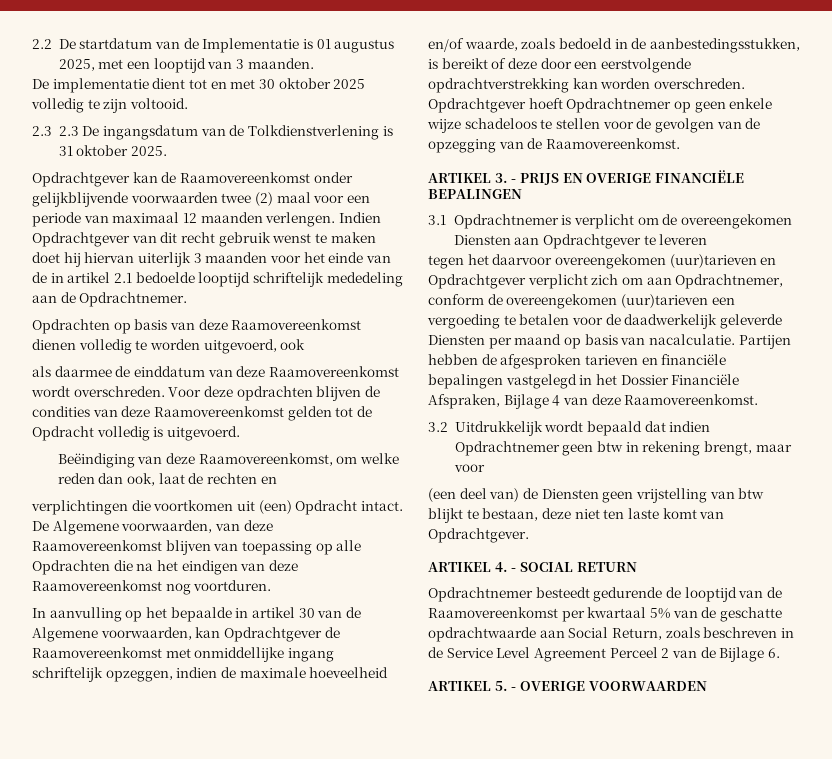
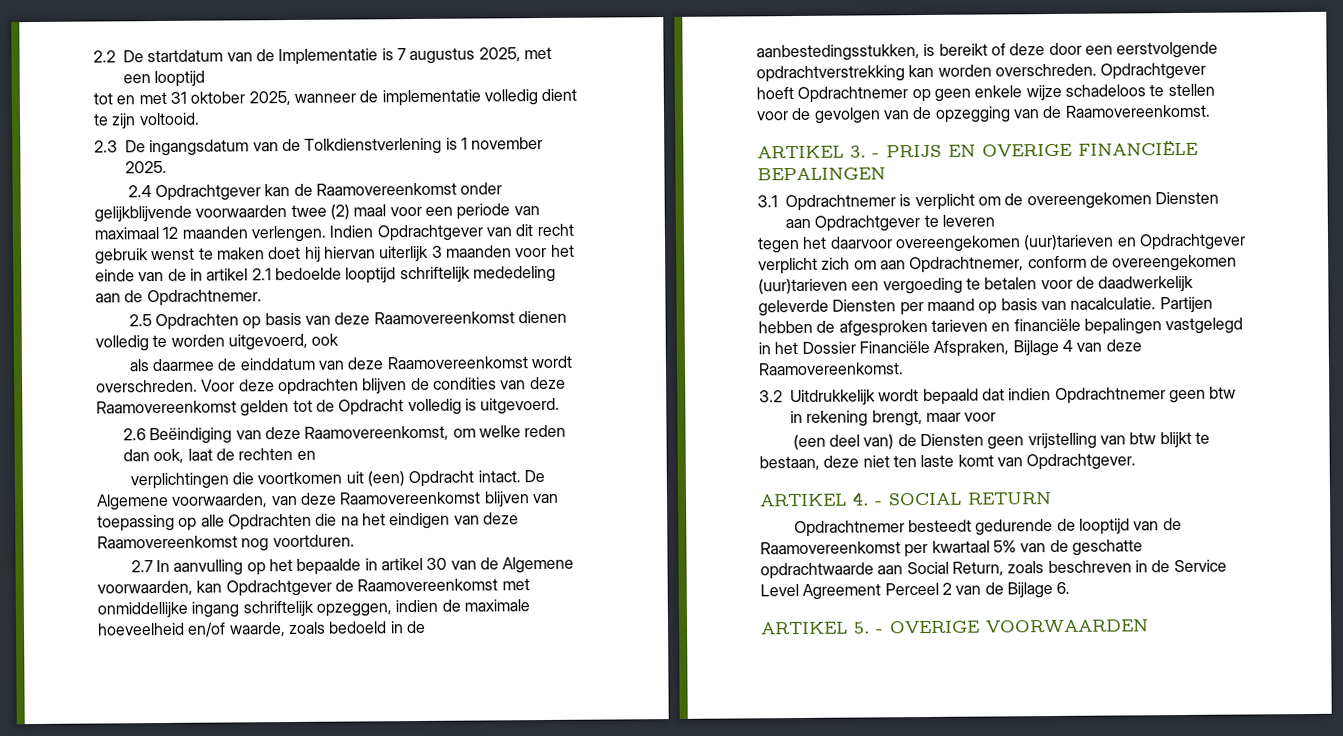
- 2.2 De startdatum van de Implementatie is 01 augustus 2025, met een looptijd van 3 maanden.
- De implementatie dient tot en met 30 oktober 2025 volledig te zijn voltooid.
+ 2.2 De startdatum van de Implementatie is 7 augustus 2025, met een looptijd
+ tot en met 31 oktober 2025, wanneer de implementatie volledig dient te zijn voltooid.
- 2.3 2.3 De ingangsdatum van de Tolkdienstverlening is 31 oktober 2025.
+ 2.3 De ingangsdatum van de Tolkdienstverlening is 1 november 2025.
- Opdrachtgever kan de Raamovereenkomst onder gelijkblijvende voorwaarden twee (2) maal voor een periode van maximaal 12 maanden verlengen.
+ 2.4 Opdrachtgever kan de Raamovereenkomst onder gelijkblijvende voorwaarden twee (2) maal voor een periode van maximaal 12 maanden verlengen.
- Opdrachten op basis van deze Raamovereenkomst dienen volledig te worden uitgevoerd, ook
+ 2.5 Opdrachten op basis van deze Raamovereenkomst dienen volledig te worden uitgevoerd, ook
- Beëindiging van deze Raamovereenkomst, om welke reden dan ook, laat de rechten en
+ 2.6 Beëindiging van deze Raamovereenkomst, om welke reden dan ook, laat de rechten en
- In aanvulling op het bepaalde in artikel 30 van de Algemene voorwaarden, kan Opdrachtgever de Raamovereenkomst met onmiddellijke ingang schriftelijk opzeggen, indien de maximale hoeveelheid en/of waarde, zoals bedoeld in de aanbestedingsstukken, is bereikt of deze door een eerstvolgende opdrachtverstrekking kan worden overschreden.
+ 2.7 In aanvulling op het bepaalde in artikel 30 van de Algemene voorwaarden, kan Opdrachtgever de Raamovereenkomst met onmiddellijke ingang schriftelijk opzeggen, indien de maximale hoeveelheid en/of waarde, zoals bedoeld in de aanbestedingsstukken, is bereikt of deze door een eerstvolgende opdrachtverstrekking kan worden overschreden.

